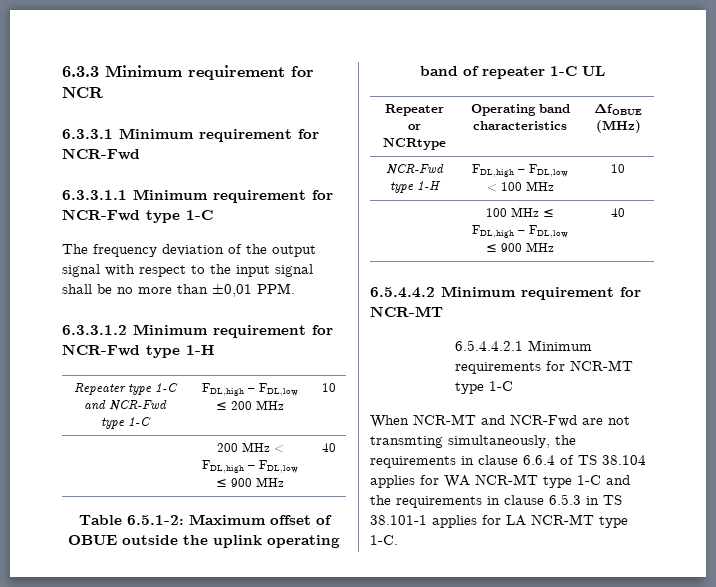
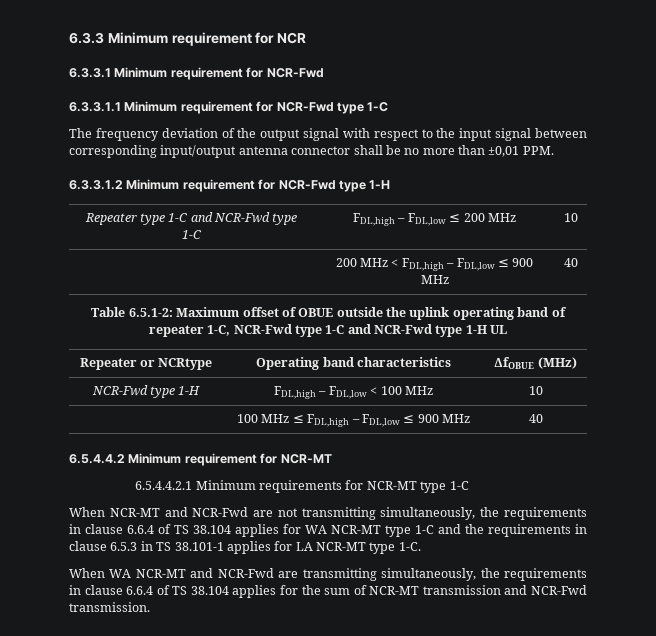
- The frequency deviation of the output signal with respect to the input signal shall be no more than ±0,01 PPM.
+ The frequency deviation of the output signal with respect to the input signal between corresponding input/output antenna connector shall be no more than ±0,01 PPM.
- Table 6.5.1-2: Maximum offset of OBUE outside the uplink operating band of repeater 1-C UL
+ Table 6.5.1-2: Maximum offset of OBUE outside the uplink operating band of repeater 1-C, NCR-Fwd type 1-C and NCR-Fwd type 1-H UL
- When NCR-MT and NCR-Fwd are not transmting simultaneously, the requirements in clause 6.6.4 of TS 38.104 applies for WA NCR-MT type 1-C and the requirements in clause 6.5.3 in TS 38.101-1 applies for LA NCR-MT type 1-C.
+ When NCR-MT and NCR-Fwd are not transmitting simultaneously, the requirements in clause 6.6.4 of TS 38.104 applies for WA NCR-MT type 1-C and the requirements in clause 6.5.3 in TS 38.101-1 applies for LA NCR-MT type 1-C.
+ When WA NCR-MT and NCR-Fwd are transmitting simultaneously, the requirements in clause 6.6.4 of TS 38.104 applies for the sum of NCR-MT transmission and NCR-Fwd transmission.

